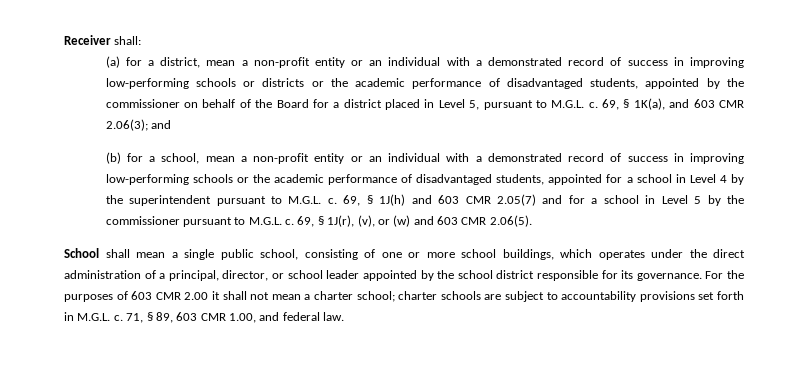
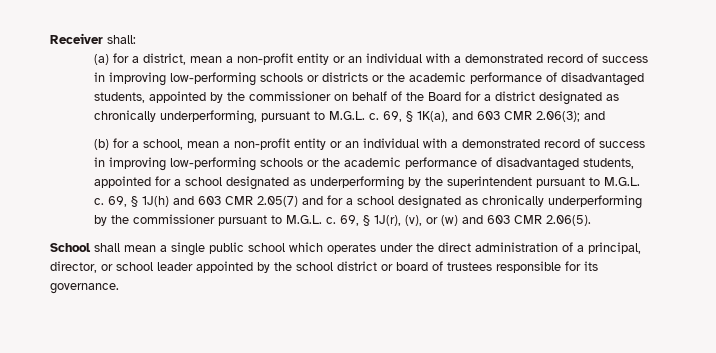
- (a) for a district, mean a non-profit entity or an individual with a demonstrated record of success in improving low-performing schools or districts or the academic performance of disadvantaged students, appointed by the commissioner on behalf of the Board for a district placed in Level 5, pursuant to M.G.L. c.
+ (a) for a district, mean a non-profit entity or an individual with a demonstrated record of success in improving low-performing schools or districts or the academic performance of disadvantaged students, appointed by the commissioner on behalf of the Board for a district designated as chronically underperforming, pursuant to M.G.L. c.
- (b) for a school, mean a non-profit entity or an individual with a demonstrated record of success in improving low-performing schools or the academic performance of disadvantaged students, appointed for a school in Level 4 by the superintendent pursuant to M.G.L. c.
+ (b) for a school, mean a non-profit entity or an individual with a demonstrated record of success in improving low-performing schools or the academic performance of disadvantaged students, appointed for a school designated as underperforming by the superintendent pursuant to M.G.L. c.
- 69, § 1J(h) and 603 CMR 2.05(7) and for a school in Level 5 by the commissioner pursuant to M.G.L. c.
+ 69, § 1J(h) and 603 CMR 2.05(7) and for a school designated as chronically underperforming by the commissioner pursuant to M.G.L. c.
- School shall mean a single public school, consisting of one or more school buildings, which operates under the direct administration of a principal, director, or school leader appointed by the school district responsible for its governance. For the purposes of 603 CMR 2.00 it shall not mean a charter school; charter schools are subject to accountability provisions set forth in M.G.L. c. 71, § 89, 603 CMR 1.00, and federal law.
+ School shall mean a single public school which operates under the direct administration of a principal, director, or school leader appointed by the school district or board of trustees responsible for its governance.

